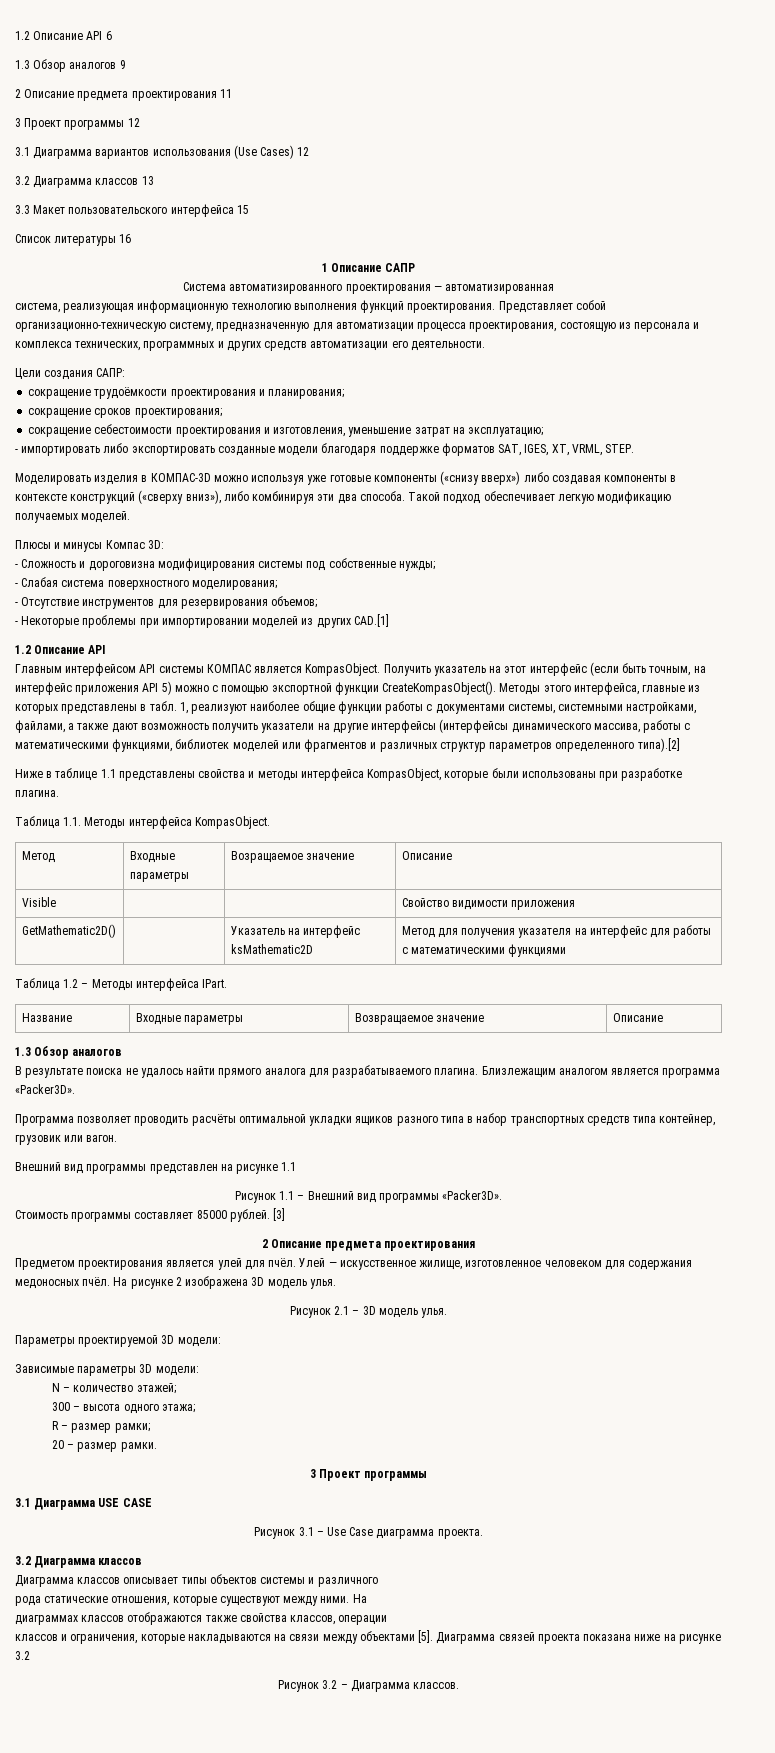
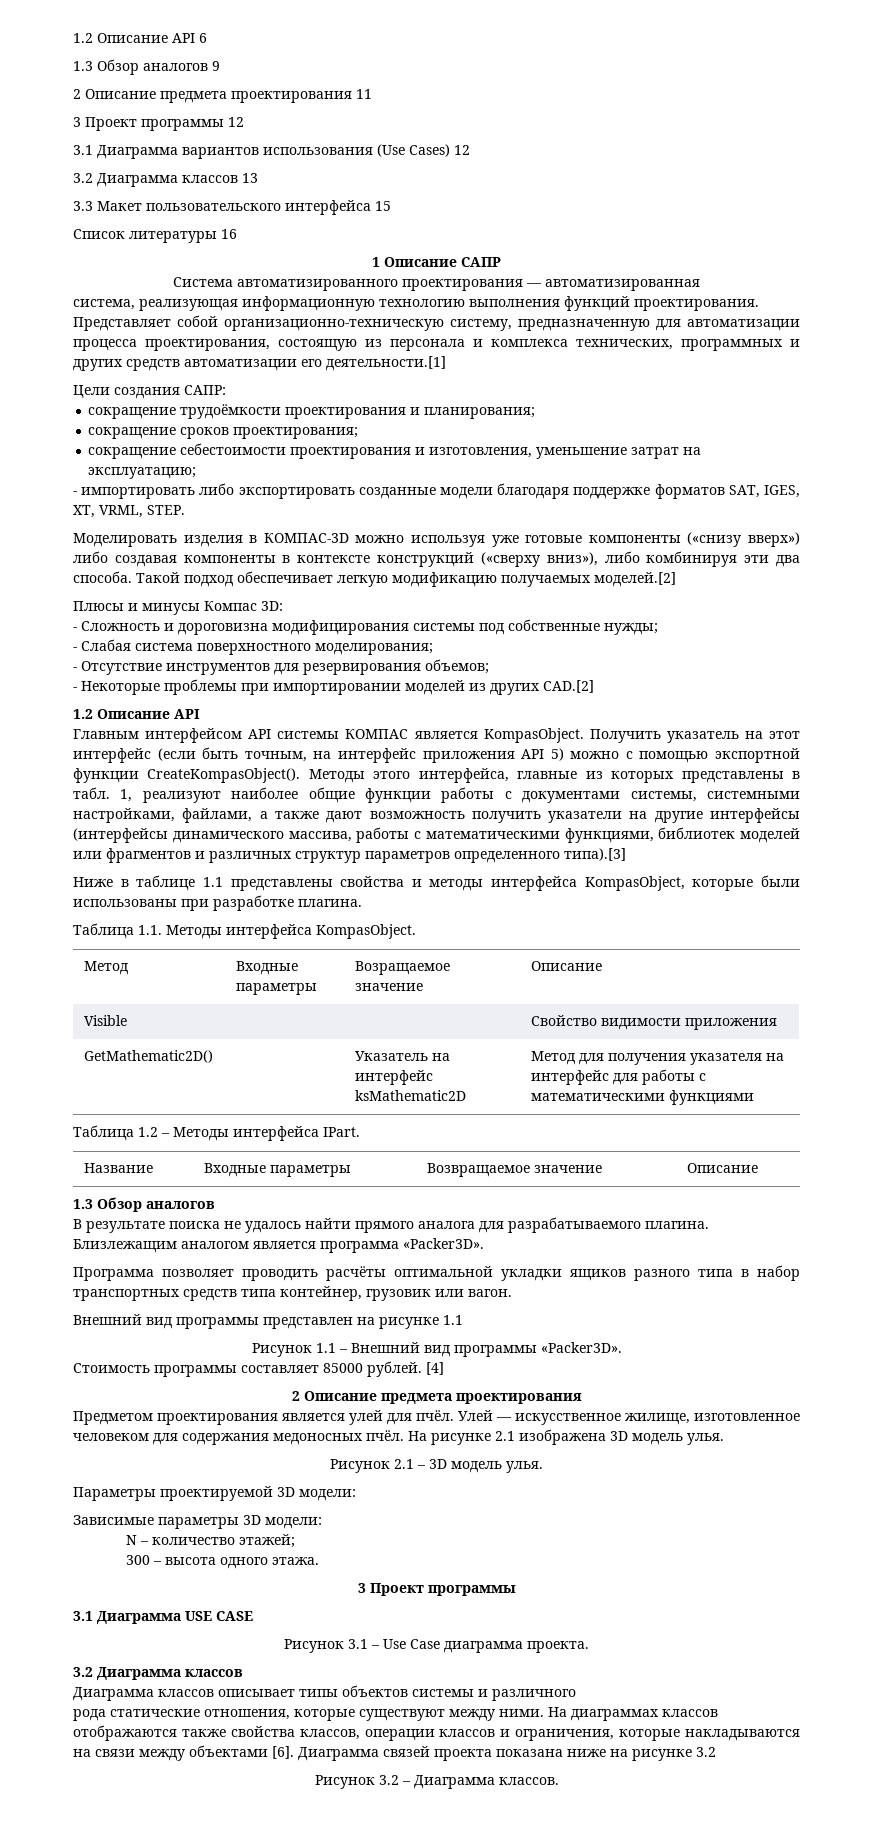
- Представляет собой организационно-техническую систему, предназначенную для автоматизации процесса проектирования, состоящую из персонала и комплекса технических, программных и других средств автоматизации его деятельности.
+ Представляет собой организационно-техническую систему, предназначенную для автоматизации процесса проектирования, состоящую из персонала и комплекса технических, программных и других средств автоматизации его деятельности.[1]
- Такой подход обеспечивает легкую модификацию получаемых моделей.
+ Такой подход обеспечивает легкую модификацию получаемых моделей.[2]
- - Некоторые проблемы при импортировании моделей из других CAD.[1]
+ - Некоторые проблемы при импортировании моделей из других CAD.[2]
- 1, реализуют наиболее общие функции работы с документами системы, системными настройками, файлами, а также дают возможность получить указатели на другие интерфейсы (интерфейсы динамического массива, работы с математическими функциями, библиотек моделей или фрагментов и различных структур параметров определенного типа).[2]
+ 1, реализуют наиболее общие функции работы с документами системы, системными настройками, файлами, а также дают возможность получить указатели на другие интерфейсы (интерфейсы динамического массива, работы с математическими функциями, библиотек моделей или фрагментов и различных структур параметров определенного типа).[3]
- [3]
+ [4]
- На рисунке 2 изображена 3D модель улья.
+ На рисунке 2.1 изображена 3D модель улья.
- 300 – высота одного этажа;
- R – размер рамки;
- 20 – размер рамки.
+ 300 – высота одного этажа.
- рода статические отношения, которые существуют между ними. На
- диаграммах классов отображаются также свойства классов, операции
- классов и ограничения, которые накладываются на связи между объектами [5].
+ рода статические отношения, которые существуют между ними. На диаграммах классов отображаются также свойства классов, операции классов и ограничения, которые накладываются на связи между объектами [6].

